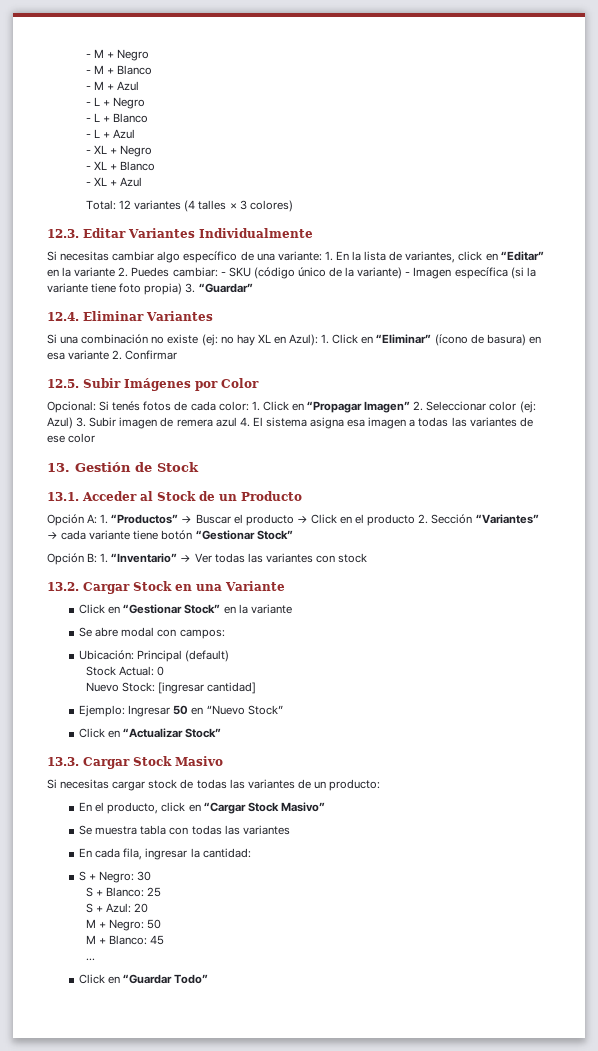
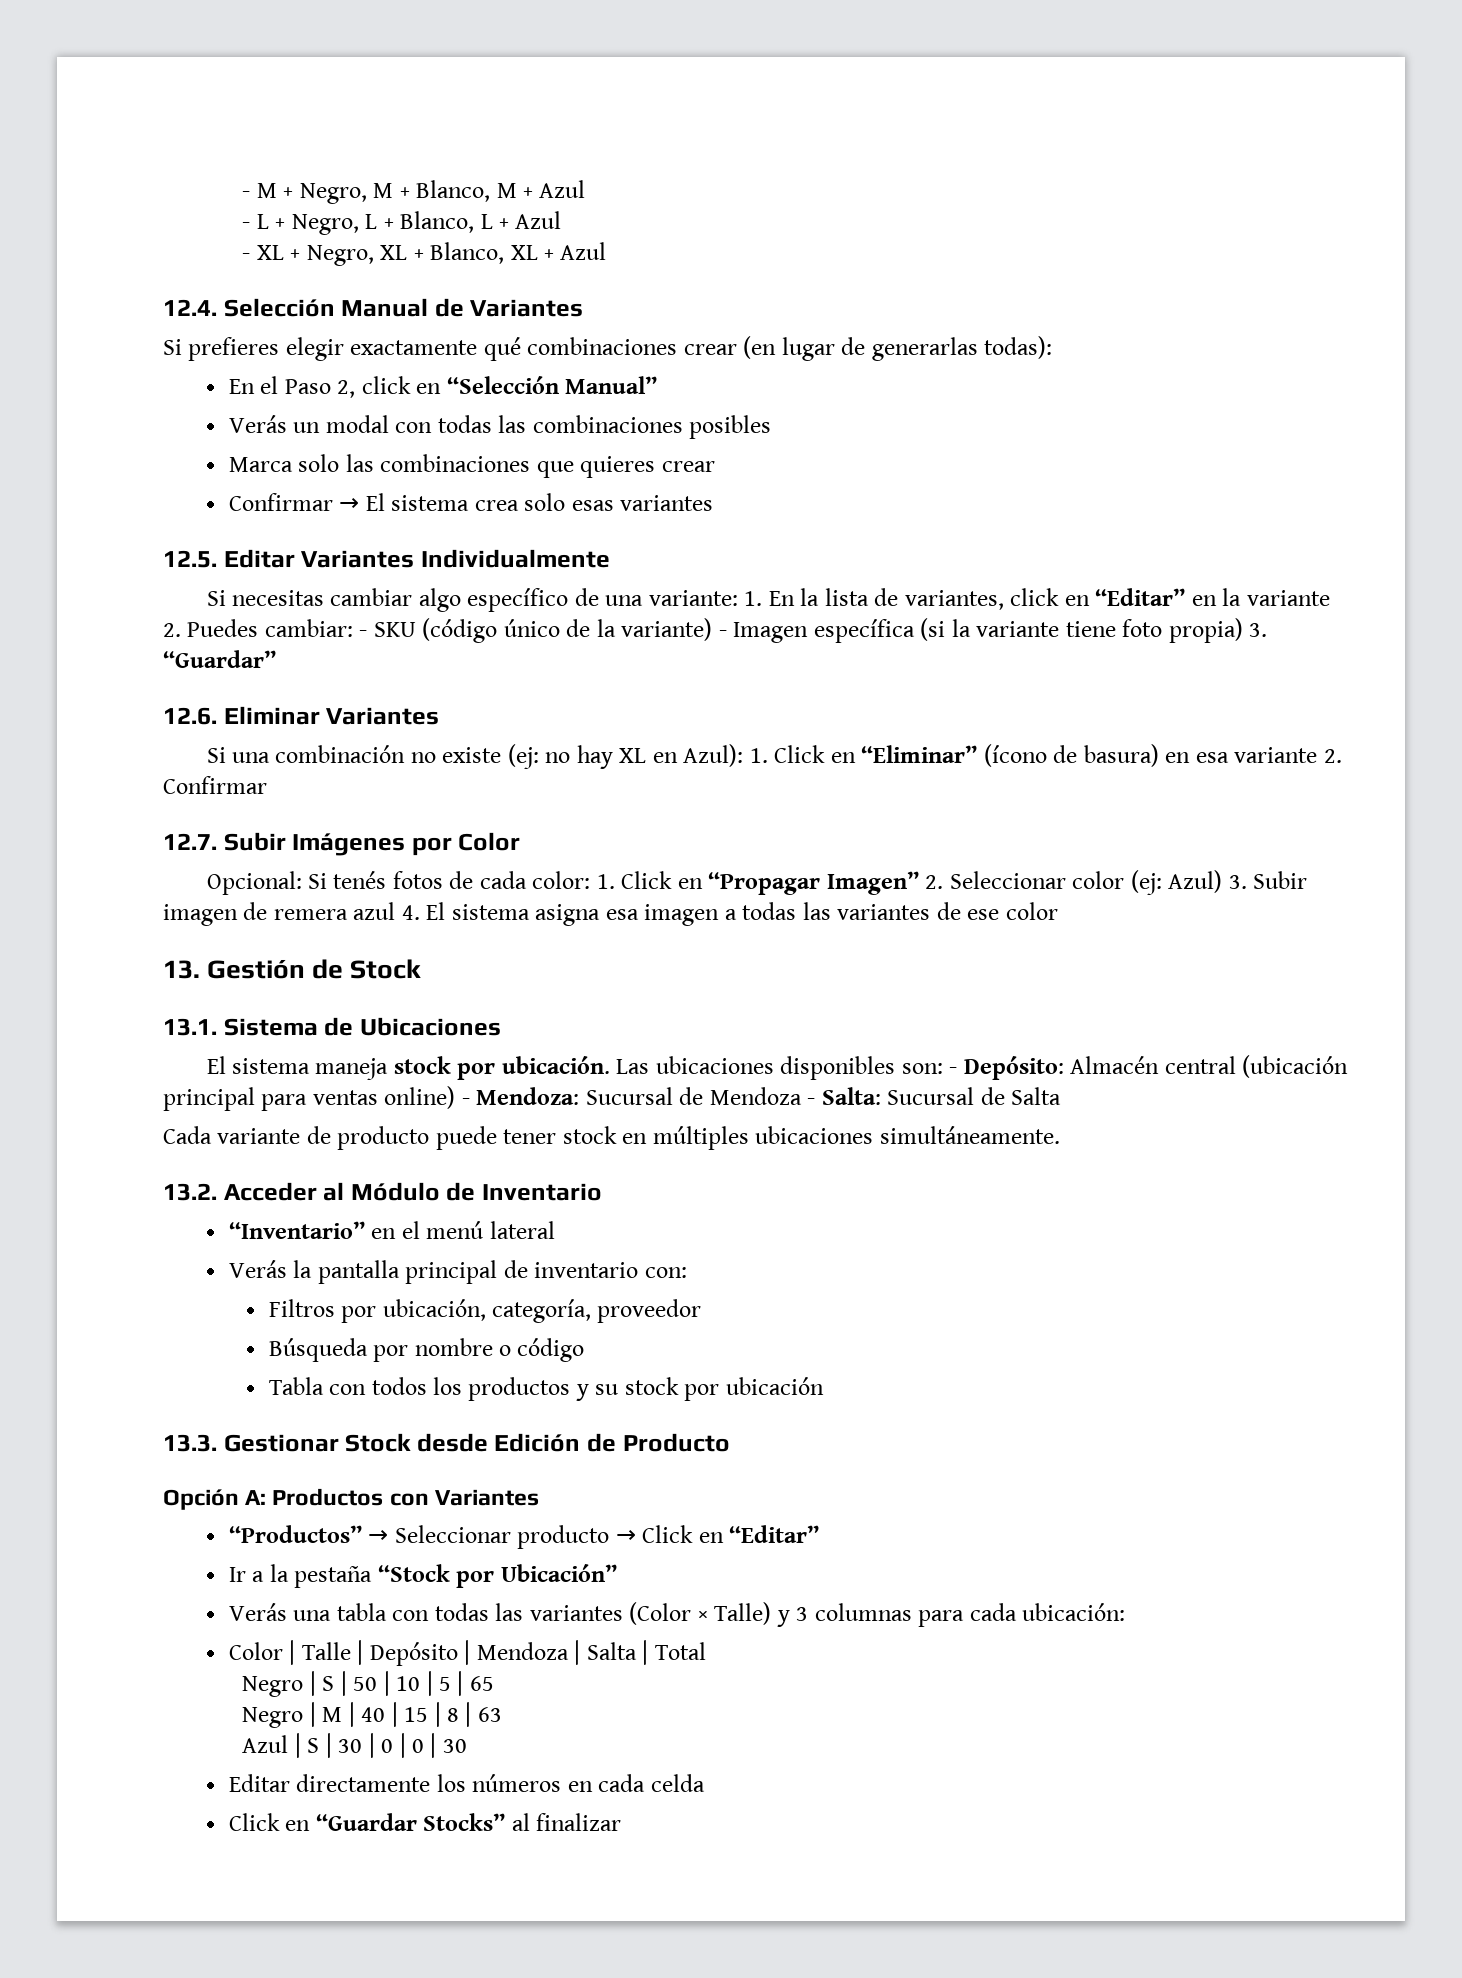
- - M + Negro
- - M + Blanco
- - M + Azul
+ - M + Negro, M + Blanco, M + Azul
- - L + Negro
- - L + Blanco
- - L + Azul
+ - L + Negro, L + Blanco, L + Azul
- - XL + Negro
- - XL + Blanco
- - XL + Azul
- Total: 12 variantes (4 talles × 3 colores)
- 12.3. Editar Variantes Individualmente
+ - XL + Negro, XL + Blanco, XL + Azul
+ 12.4. Selección Manual de Variantes
+ Si prefieres elegir exactamente qué combinaciones crear (en lugar de generarlas todas):
+ En el Paso 2, click en “Selección Manual”
+ Verás un modal con todas las combinaciones posibles
+ Marca solo las combinaciones que quieres crear
+ Confirmar → El sistema crea solo esas variantes
+ 12.5. Editar Variantes Individualmente
- 12.4. Eliminar Variantes
+ 12.6. Eliminar Variantes
- 12.5. Subir Imágenes por Color
+ 12.7. Subir Imágenes por Color
- 13.1. Acceder al Stock de un Producto
- Opción A: 1. “Productos” → Buscar el producto → Click en el producto 2. Sección “Variantes” → cada variante tiene botón “Gestionar Stock”
- Opción B: 1. “Inventario” → Ver todas las variantes con stock
- 13.2. Cargar Stock en una Variante
- Click en “Gestionar Stock” en la variante
- Se abre modal con campos:
- Ubicación: Principal (default)
- Stock Actual: 0
- Nuevo Stock: [ingresar cantidad]
- Ejemplo: Ingresar 50 en “Nuevo Stock”
- Click en “Actualizar Stock”
- 13.3. Cargar Stock Masivo
- Si necesitas cargar stock de todas las variantes de un producto:
- En el producto, click en “Cargar Stock Masivo”
- Se muestra tabla con todas las variantes
- En cada fila, ingresar la cantidad:
- S + Negro: 30
- S + Blanco: 25
- S + Azul: 20
- M + Negro: 50
- M + Blanco: 45
- ...
+ 13.1. Sistema de Ubicaciones
+ El sistema maneja stock por ubicación. Las ubicaciones disponibles son: - Depósito: Almacén central (ubicación principal para ventas online) - Mendoza: Sucursal de Mendoza - Salta: Sucursal de Salta
+ Cada variante de producto puede tener stock en múltiples ubicaciones simultáneamente.
+ 13.2. Acceder al Módulo de Inventario
+ “Inventario” en el menú lateral
+ Verás la pantalla principal de inventario con:
+ Filtros por ubicación, categoría, proveedor
+ Búsqueda por nombre o código
+ Tabla con todos los productos y su stock por ubicación
+ 13.3. Gestionar Stock desde Edición de Producto
+ Opción A: Productos con Variantes
+ “Productos” → Seleccionar producto → Click en “Editar”
+ Ir a la pestaña “Stock por Ubicación”
+ Verás una tabla con todas las variantes (Color × Talle) y 3 columnas para cada ubicación:
+ Color | Talle | Depósito | Mendoza | Salta | Total
+ Negro | S | 50 | 10 | 5 | 65
+ Negro | M | 40 | 15 | 8 | 63
+ Azul | S | 30 | 0 | 0 | 30
+ Editar directamente los números en cada celda
- Click en “Guardar Todo”
+ Click en “Guardar Stocks” al finalizar

